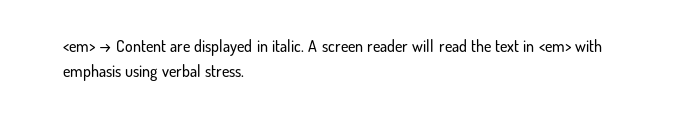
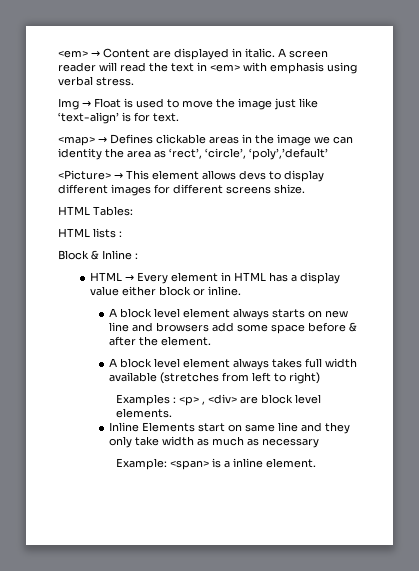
+ Img → Float is used to move the image just like ‘text-align’ is for text.
+ <map> → Defines clickable areas in the image we can identity the area as ‘rect’, ‘circle’, ‘poly’,’default’
+ <Picture> → This element allows devs to display different images for different screens shize.
+ HTML Tables:
+ HTML lists :
+ Block & Inline :
+ HTML → Every element in HTML has a display value either block or inline.
+ A block level element always starts on new line and browsers add some space before & after the element.
+ A block level element always takes full width available (stretches from left to right)
+ Examples : <p> , <div> are block level elements.
+ Inline Elements start on same line and they only take width as much as necessary
+ Example: <span> is a inline element.

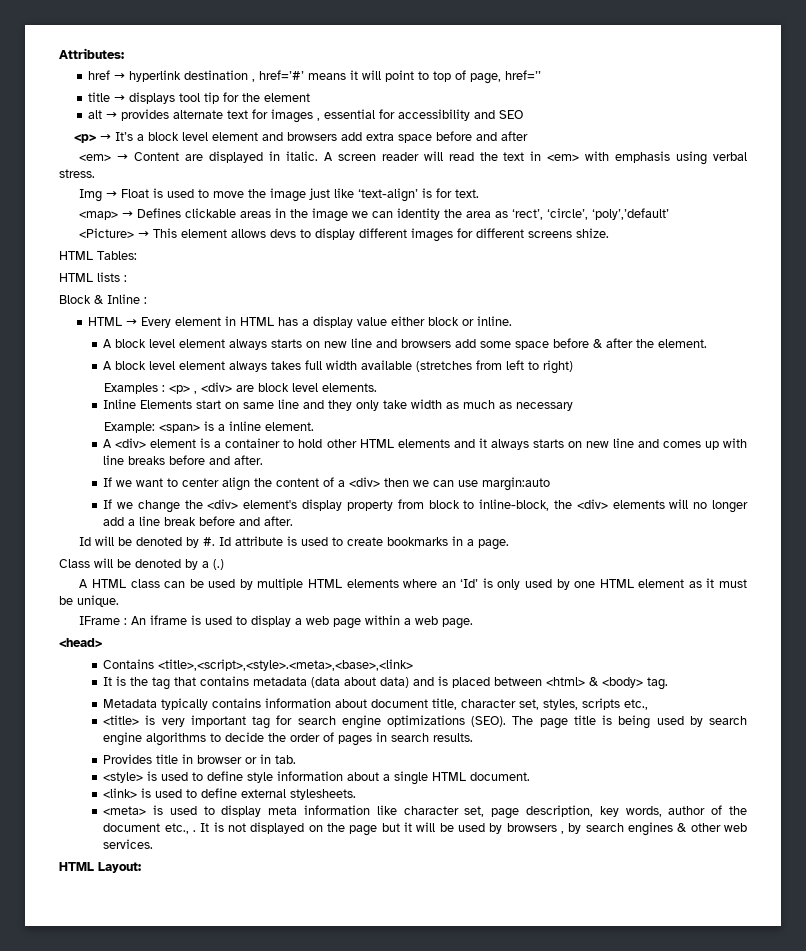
+ Attributes:
+ href → hyperlink destination , href=’#’ means it will point to top of page, href=’’
+ title → displays tool tip for the element
+ alt → provides alternate text for images , essential for accessibility and SEO
+ <p> → It’s a block level element and browsers add extra space before and after
+ A <div> element is a container to hold other HTML elements and it always starts on new line and comes up with line breaks before and after.
+ If we want to center align the content of a <div> then we can use margin:auto
+ If we change the <div> element's display property from block to inline-block, the <div> elements will no longer add a line break before and after.
+ Id will be denoted by #. Id attribute is used to create bookmarks in a page.
+ Class will be denoted by a (.)
+ A HTML class can be used by multiple HTML elements where an ‘Id’ is only used by one HTML element as it must be unique.
+ IFrame : An iframe is used to display a web page within a web page.
+ <head>
+ Contains <title>,<script>,<style>.<meta>,<base>,<link>
+ It is the tag that contains metadata (data about data) and is placed between <html> & <body> tag.
+ Metadata typically contains information about document title, character set, styles, scripts etc.,
+ <title> is very important tag for search engine optimizations (SEO). The page title is being used by search engine algorithms to decide the order of pages in search results.
+ Provides title in browser or in tab.
+ <style> is used to define style information about a single HTML document.
+ <link> is used to define external stylesheets.
+ <meta> is used to display meta information like character set, page description, key words, author of the document etc., . It is not displayed on the page but it will be used by browsers , by search engines & other web services.
+ HTML Layout:

